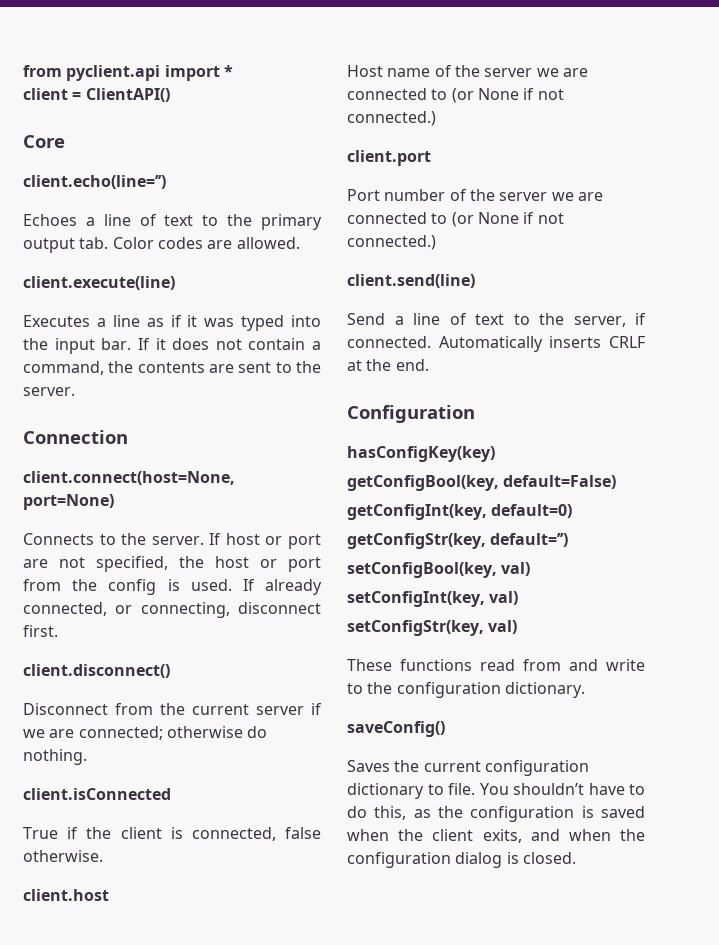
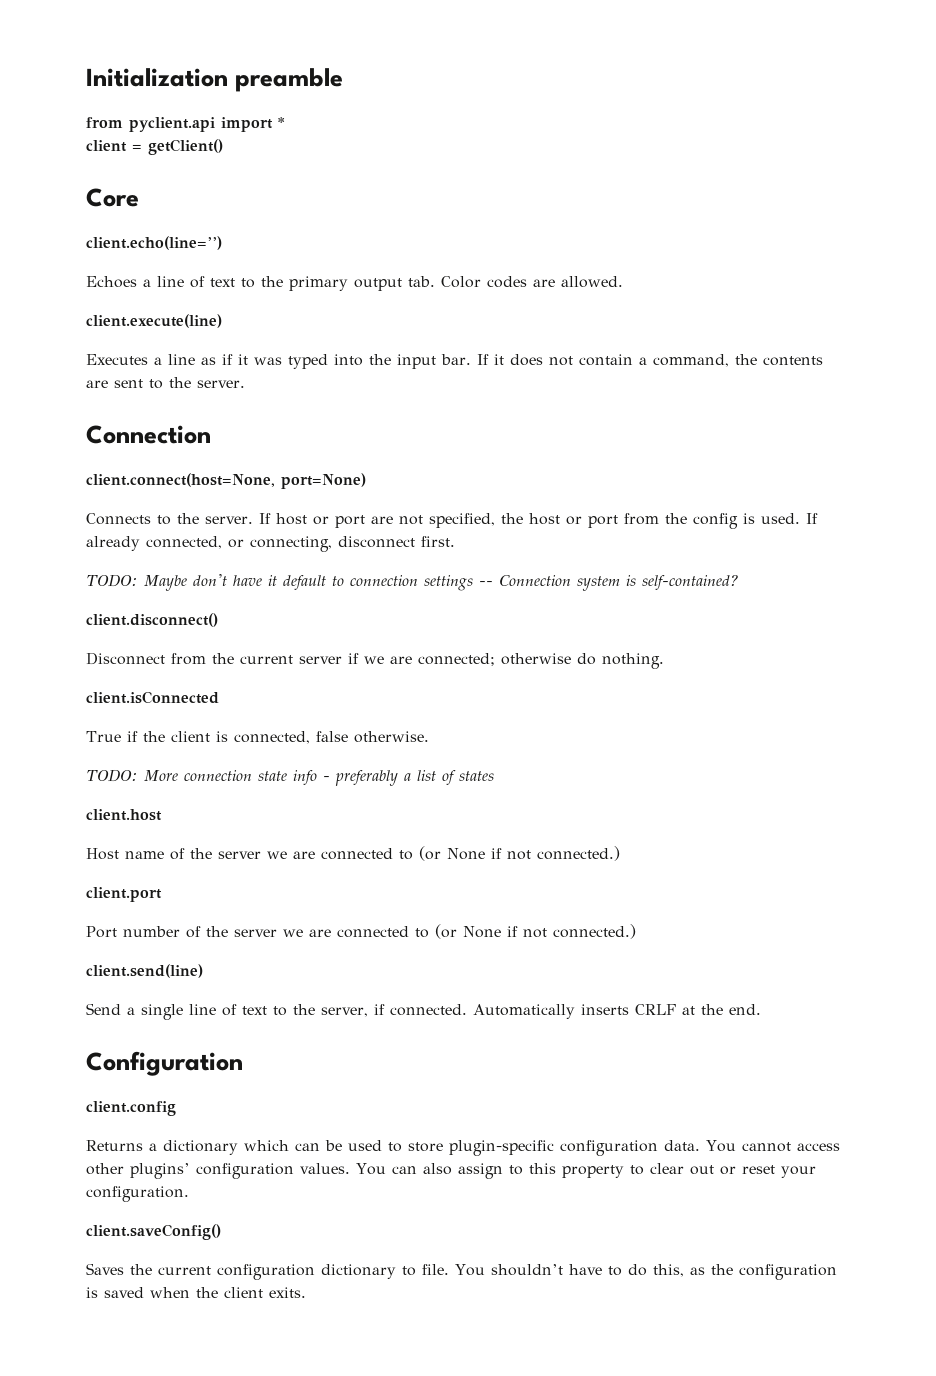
+ Initialization preamble
- client = ClientAPI()
+ client = getClient()
+ TODO: Maybe don't have it default to connection settings -- Connection system is self-contained?
+ TODO: More connection state info - preferably a list of states
- Send a line of text to the server, if connected.
+ Send a single line of text to the server, if connected.
- hasConfigKey(key)
- getConfigBool(key, default=False)
- getConfigInt(key, default=0)
- getConfigStr(key, default=’’)
- setConfigBool(key, val)
- setConfigInt(key, val)
- setConfigStr(key, val)
- These functions read from and write to the configuration dictionary.
- saveConfig()
+ client.config
+ Returns a dictionary which can be used to store plugin-specific configuration data. You cannot access other plugins’ configuration values. You can also assign to this property to clear out or reset your configuration.
+ client.saveConfig()
- You shouldn’t have to do this, as the configuration is saved when the client exits, and when the configuration dialog is closed.
+ You shouldn’t have to do this, as the configuration is saved when the client exits.

